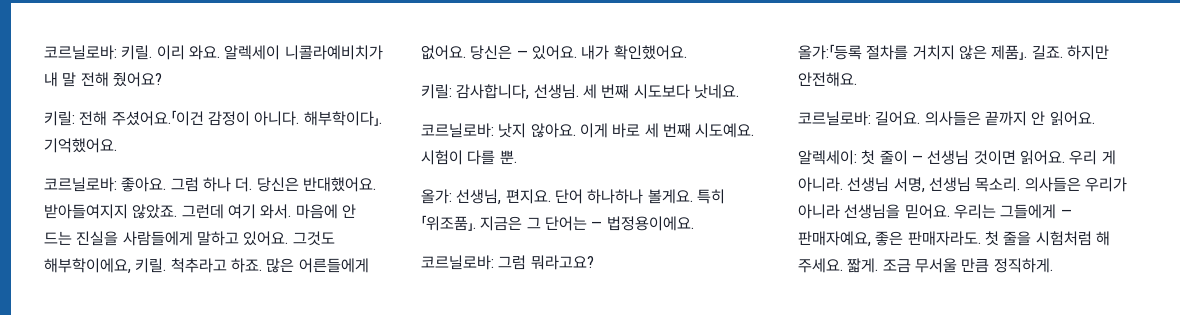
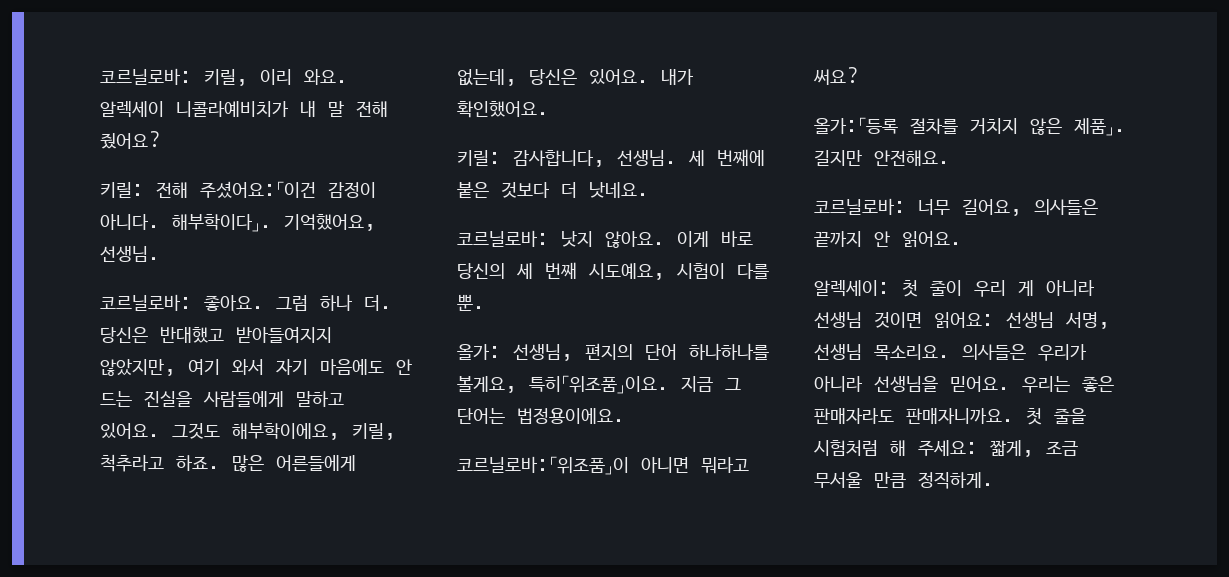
- 코르닐로바: 키릴. 이리 와요.
+ 코르닐로바: 키릴, 이리 와요.
- 키릴: 전해 주셨어요.「이건 감정이 아니다.
+ 키릴: 전해 주셨어요:「이건 감정이 아니다.
- 기억했어요.
+ 기억했어요, 선생님.
- 당신은 반대했어요. 받아들여지지 않았죠. 그런데 여기 와서. 마음에 안 드는 진실을 사람들에게 말하고 있어요.
+ 당신은 반대했고 받아들여지지 않았지만, 여기 와서 자기 마음에도 안 드는 진실을 사람들에게 말하고 있어요.
- 그것도 해부학이에요, 키릴. 척추라고 하죠.
+ 그것도 해부학이에요, 키릴, 척추라고 하죠.
- 많은 어른들에게 없어요. 당신은 — 있어요.
+ 많은 어른들에게 없는데, 당신은 있어요.
- 세 번째 시도보다 낫네요.
+ 세 번째에 붙은 것보다 더 낫네요.
- 이게 바로 세 번째 시도예요. 시험이 다를 뿐.
+ 이게 바로 당신의 세 번째 시도예요, 시험이 다를 뿐.
- 올가: 선생님, 편지요. 단어 하나하나 볼게요. 특히「위조품」. 지금은 그 단어는 — 법정용이에요.
+ 올가: 선생님, 편지의 단어 하나하나를 볼게요, 특히「위조품」이요. 지금 그 단어는 법정용이에요.
- 코르닐로바: 그럼 뭐라고요?
+ 코르닐로바:「위조품」이 아니면 뭐라고 써요?
- 길죠. 하지만 안전해요.
+ 길지만 안전해요.
- 코르닐로바: 길어요. 의사들은 끝까지 안 읽어요.
+ 코르닐로바: 너무 길어요, 의사들은 끝까지 안 읽어요.
- 알렉세이: 첫 줄이 — 선생님 것이면 읽어요. 우리 게 아니라. 선생님 서명, 선생님 목소리.
+ 알렉세이: 첫 줄이 우리 게 아니라 선생님 것이면 읽어요: 선생님 서명, 선생님 목소리요.
- 우리는 그들에게 — 판매자예요, 좋은 판매자라도.
+ 우리는 좋은 판매자라도 판매자니까요.
- 첫 줄을 시험처럼 해 주세요. 짧게. 조금 무서울 만큼 정직하게.
+ 첫 줄을 시험처럼 해 주세요: 짧게, 조금 무서울 만큼 정직하게.

